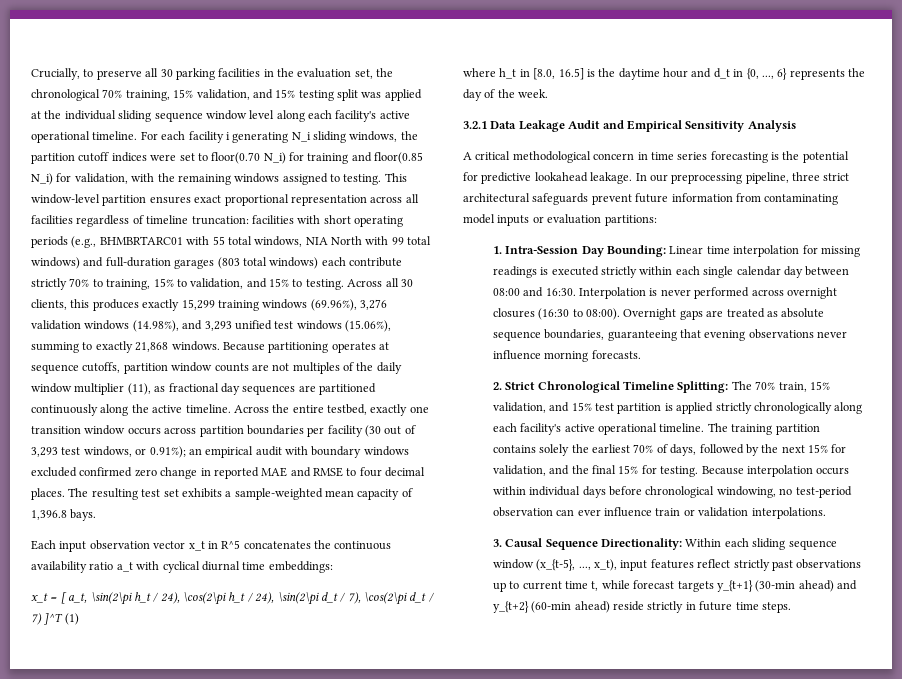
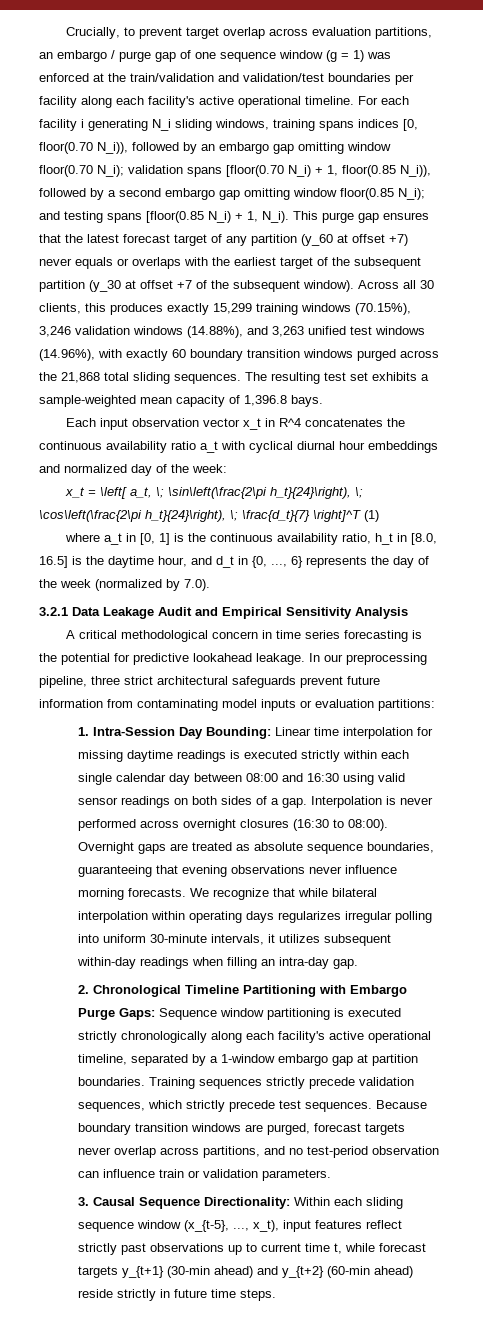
- Crucially, to preserve all 30 parking facilities in the evaluation set, the chronological 70% training, 15% validation, and 15% testing split was applied at the individual sliding sequence window level along each facility's active operational timeline.
+ Crucially, to prevent target overlap across evaluation partitions, an embargo / purge gap of one sequence window (g = 1) was enforced at the train/validation and validation/test boundaries per facility along each facility's active operational timeline.
- For each facility i generating N_i sliding windows, the partition cutoff indices were set to floor(0.70 N_i) for training and floor(0.85 N_i) for validation, with the remaining windows assigned to testing. This window-level partition ensures exact proportional representation across all facilities regardless of timeline truncation: facilities with short operating periods (e.g., BHMBRTARC01 with 55 total windows, NIA North with 99 total windows) and full-duration garages (803 total windows) each contribute strictly 70% to training, 15% to validation, and 15% to testing.
+ For each facility i generating N_i sliding windows, training spans indices [0, floor(0.70 N_i)), followed by an embargo gap omitting window floor(0.70 N_i); validation spans [floor(0.70 N_i) + 1, floor(0.85 N_i)), followed by a second embargo gap omitting window floor(0.85 N_i); and testing spans [floor(0.85 N_i) + 1, N_i). This purge gap ensures that the latest forecast target of any partition (y_60 at offset +7) never equals or overlaps with the earliest target of the subsequent partition (y_30 at offset +7 of the subsequent window).
- Across all 30 clients, this produces exactly 15,299 training windows (69.96%), 3,276 validation windows (14.98%), and 3,293 unified test windows (15.06%), summing to exactly 21,868 windows. Because partitioning operates at sequence cutoffs, partition window counts are not multiples of the daily window multiplier (11), as fractional day sequences are partitioned continuously along the active timeline. Across the entire testbed, exactly one transition window occurs across partition boundaries per facility (30 out of 3,293 test windows, or 0.91%); an empirical audit with boundary windows excluded confirmed zero change in reported MAE and RMSE to four decimal places.
+ Across all 30 clients, this produces exactly 15,299 training windows (70.15%), 3,246 validation windows (14.88%), and 3,263 unified test windows (14.96%), with exactly 60 boundary transition windows purged across the 21,868 total sliding sequences.
- Each input observation vector x_t in R^5 concatenates the continuous availability ratio a_t with cyclical diurnal time embeddings:
- x_t = [ a_t, \sin(2\pi h_t / 24), \cos(2\pi h_t / 24), \sin(2\pi d_t / 7), \cos(2\pi d_t / 7) ]^T (1)
- where h_t in [8.0, 16.5] is the daytime hour and d_t in {0, ..., 6} represents the day of the week.
+ Each input observation vector x_t in R^4 concatenates the continuous availability ratio a_t with cyclical diurnal hour embeddings and normalized day of the week:
+ x_t = \left[ a_t, \; \sin\left(\frac{2\pi h_t}{24}\right), \; \cos\left(\frac{2\pi h_t}{24}\right), \; \frac{d_t}{7} \right]^T (1)
+ where a_t in [0, 1] is the continuous availability ratio, h_t in [8.0, 16.5] is the daytime hour, and d_t in {0, ..., 6} represents the day of the week (normalized by 7.0).
- 1. Intra-Session Day Bounding: Linear time interpolation for missing readings is executed strictly within each single calendar day between 08:00 and 16:30.
+ 1. Intra-Session Day Bounding: Linear time interpolation for missing daytime readings is executed strictly within each single calendar day between 08:00 and 16:30 using valid sensor readings on both sides of a gap.
+ We recognize that while bilateral interpolation within operating days regularizes irregular polling into uniform 30-minute intervals, it utilizes subsequent within-day readings when filling an intra-day gap.
- 2. Strict Chronological Timeline Splitting: The 70% train, 15% validation, and 15% test partition is applied strictly chronologically along each facility's active operational timeline. The training partition contains solely the earliest 70% of days, followed by the next 15% for validation, and the final 15% for testing. Because interpolation occurs within individual days before chronological windowing, no test-period observation can ever influence train or validation interpolations.
+ 2. Chronological Timeline Partitioning with Embargo Purge Gaps: Sequence window partitioning is executed strictly chronologically along each facility's active operational timeline, separated by a 1-window embargo gap at partition boundaries. Training sequences strictly precede validation sequences, which strictly precede test sequences. Because boundary transition windows are purged, forecast targets never overlap across partitions, and no test-period observation can influence train or validation parameters.

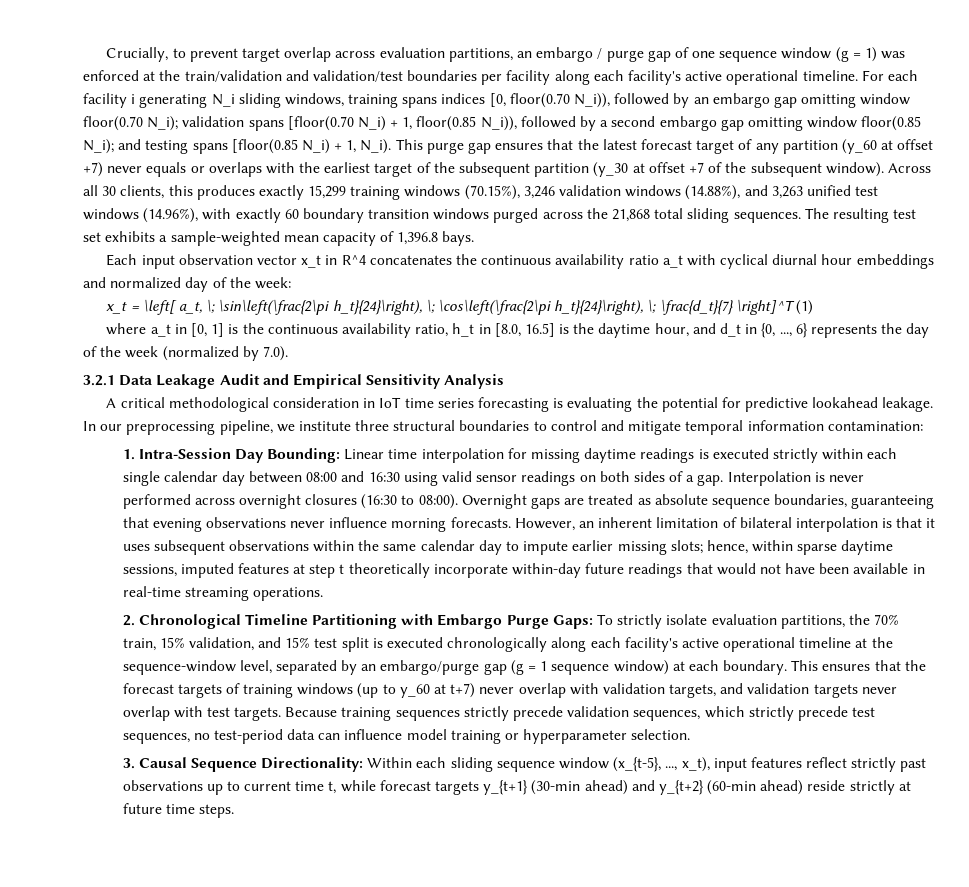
- A critical methodological concern in time series forecasting is the potential for predictive lookahead leakage.
+ A critical methodological consideration in IoT time series forecasting is evaluating the potential for predictive lookahead leakage.
- In our preprocessing pipeline, three strict architectural safeguards prevent future information from contaminating model inputs or evaluation partitions:
+ In our preprocessing pipeline, we institute three structural boundaries to control and mitigate temporal information contamination:
- We recognize that while bilateral interpolation within operating days regularizes irregular polling into uniform 30-minute intervals, it utilizes subsequent within-day readings when filling an intra-day gap.
+ However, an inherent limitation of bilateral interpolation is that it uses subsequent observations within the same calendar day to impute earlier missing slots; hence, within sparse daytime sessions, imputed features at step t theoretically incorporate within-day future readings that would not have been available in real-time streaming operations.
- 2. Chronological Timeline Partitioning with Embargo Purge Gaps: Sequence window partitioning is executed strictly chronologically along each facility's active operational timeline, separated by a 1-window embargo gap at partition boundaries. Training sequences strictly precede validation sequences, which strictly precede test sequences. Because boundary transition windows are purged, forecast targets never overlap across partitions, and no test-period observation can influence train or validation parameters.
+ 2. Chronological Timeline Partitioning with Embargo Purge Gaps: To strictly isolate evaluation partitions, the 70% train, 15% validation, and 15% test split is executed chronologically along each facility's active operational timeline at the sequence-window level, separated by an embargo/purge gap (g = 1 sequence window) at each boundary. This ensures that the forecast targets of training windows (up to y_60 at t+7) never overlap with validation targets, and validation targets never overlap with test targets. Because training sequences strictly precede validation sequences, which strictly precede test sequences, no test-period data can influence model training or hyperparameter selection.
- 3. Causal Sequence Directionality: Within each sliding sequence window (x_{t-5}, ..., x_t), input features reflect strictly past observations up to current time t, while forecast targets y_{t+1} (30-min ahead) and y_{t+2} (60-min ahead) reside strictly in future time steps.
+ 3. Causal Sequence Directionality: Within each sliding sequence window (x_{t-5}, ..., x_t), input features reflect strictly past observations up to current time t, while forecast targets y_{t+1} (30-min ahead) and y_{t+2} (60-min ahead) reside strictly at future time steps.

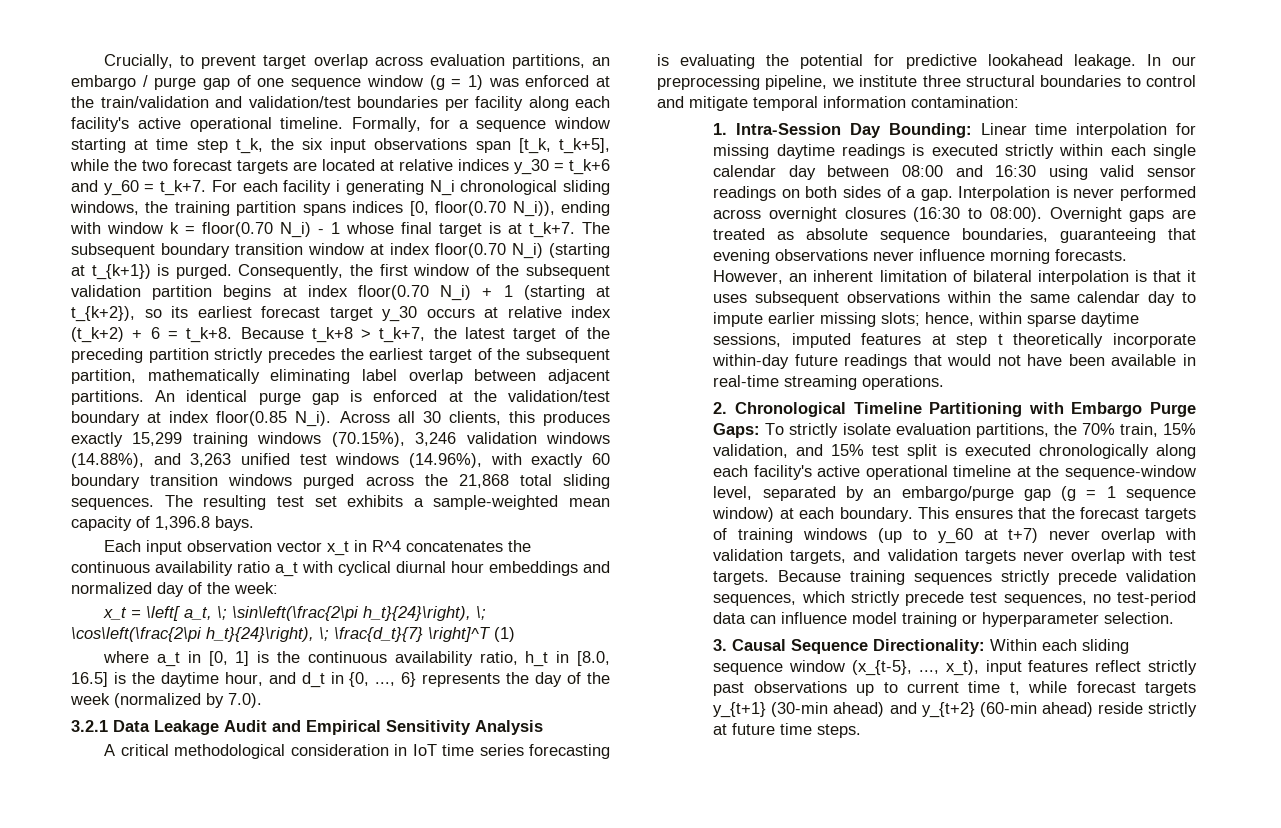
+ Formally, for a sequence window starting at time step t_k, the six input observations span [t_k, t_k+5], while the two forecast targets are located at relative indices y_30 = t_k+6 and y_60 = t_k+7.
- For each facility i generating N_i sliding windows, training spans indices [0, floor(0.70 N_i)), followed by an embargo gap omitting window floor(0.70 N_i); validation spans [floor(0.70 N_i) + 1, floor(0.85 N_i)), followed by a second embargo gap omitting window floor(0.85 N_i); and testing spans [floor(0.85 N_i) + 1, N_i). This purge gap ensures that the latest forecast target of any partition (y_60 at offset +7) never equals or overlaps with the earliest target of the subsequent partition (y_30 at offset +7 of the subsequent window).
+ For each facility i generating N_i chronological sliding windows, the training partition spans indices [0, floor(0.70 N_i)), ending with window k = floor(0.70 N_i) - 1 whose final target is at t_k+7. The subsequent boundary transition window at index floor(0.70 N_i) (starting at t_{k+1}) is purged. Consequently, the first window of the subsequent validation partition begins at index floor(0.70 N_i) + 1 (starting at t_{k+2}), so its earliest forecast target y_30 occurs at relative index (t_k+2) + 6 = t_k+8. Because t_k+8 > t_k+7, the latest target of the preceding partition strictly precedes the earliest target of the subsequent partition, mathematically eliminating label overlap between adjacent partitions. An identical purge gap is enforced at the validation/test boundary at index floor(0.85 N_i).

